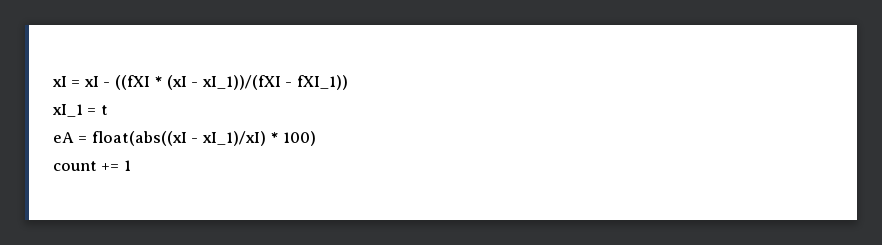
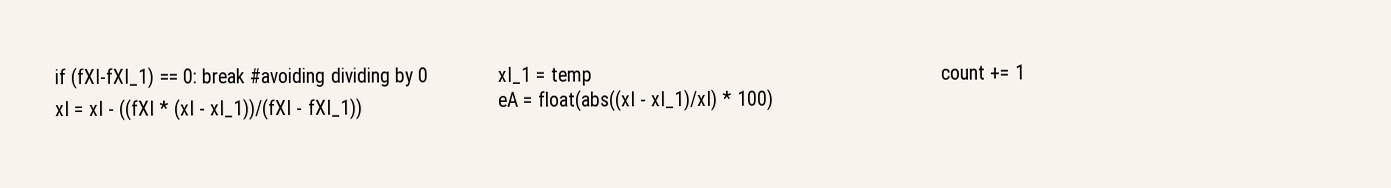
+ if (fXI-fXI_1) == 0: break #avoiding dividing by 0
- xI_1 = t
+ xI_1 = temp

